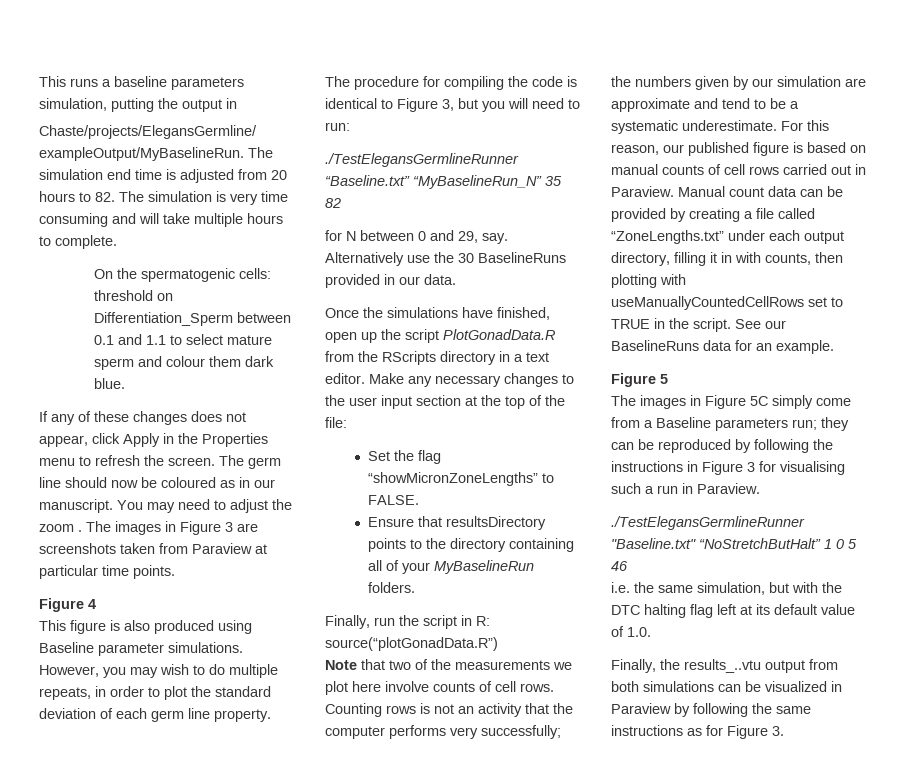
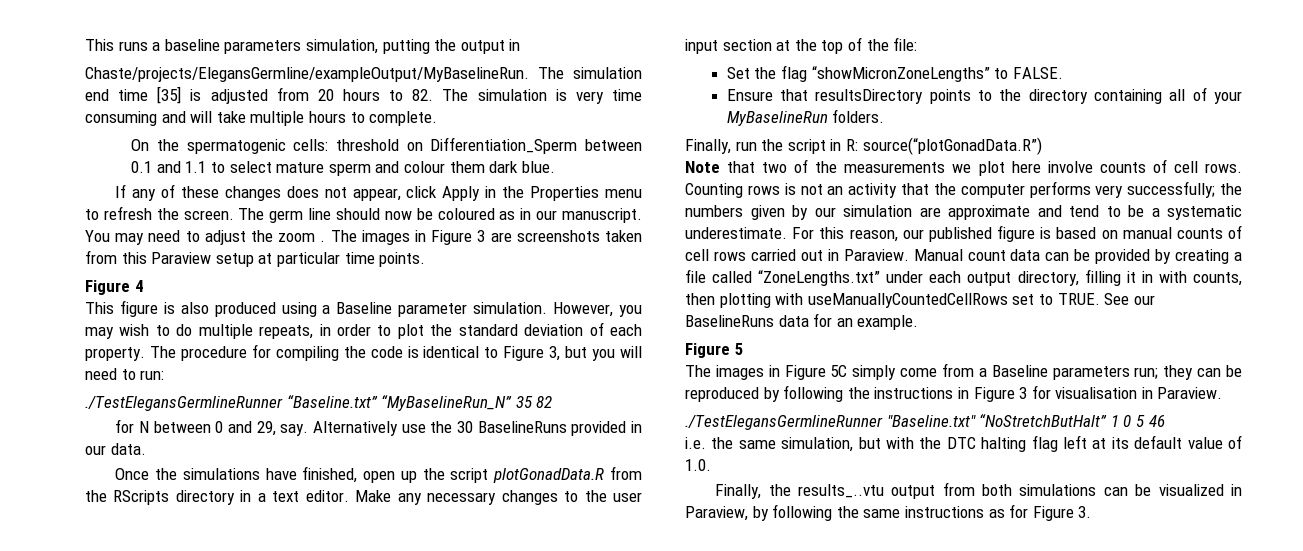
- The simulation end time is adjusted from 20 hours to 82. The simulation is very time consuming and will take multiple hours to complete.
+ The simulation end time [35] is adjusted from 20 hours to 82. The simulation is very time consuming and will take multiple hours to complete.
- The images in Figure 3 are screenshots taken from Paraview at particular time points.
+ The images in Figure 3 are screenshots taken from this Paraview setup at particular time points.
- This figure is also produced using Baseline parameter simulations.
+ This figure is also produced using a Baseline parameter simulation.
- However, you may wish to do multiple repeats, in order to plot the standard deviation of each germ line property.
+ However, you may wish to do multiple repeats, in order to plot the standard deviation of each property.
- Once the simulations have finished, open up the script PlotGonadData.R from the RScripts directory in a text editor.
+ Once the simulations have finished, open up the script plotGonadData.R from the RScripts directory in a text editor.
- Manual count data can be provided by creating a file called “ZoneLengths.txt” under each output directory, filling it in with counts, then plotting with useManuallyCountedCellRows set to TRUE in the script.
+ Manual count data can be provided by creating a file called “ZoneLengths.txt” under each output directory, filling it in with counts, then plotting with useManuallyCountedCellRows set to TRUE.
- The images in Figure 5C simply come from a Baseline parameters run; they can be reproduced by following the instructions in Figure 3 for visualising such a run in Paraview.
+ The images in Figure 5C simply come from a Baseline parameters run; they can be reproduced by following the instructions in Figure 3 for visualisation in Paraview.
- Finally, the results_..vtu output from both simulations can be visualized in Paraview by following the same instructions as for Figure 3.
+ Finally, the results_..vtu output from both simulations can be visualized in Paraview, by following the same instructions as for Figure 3.

